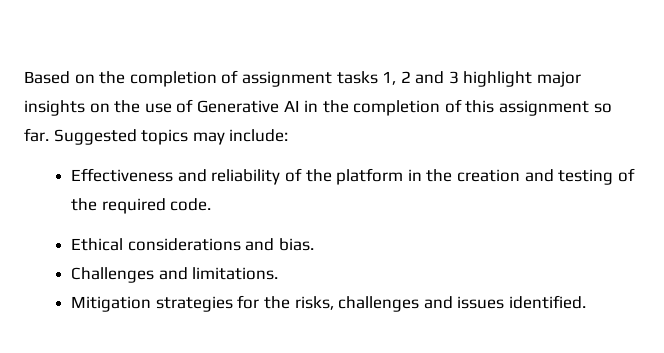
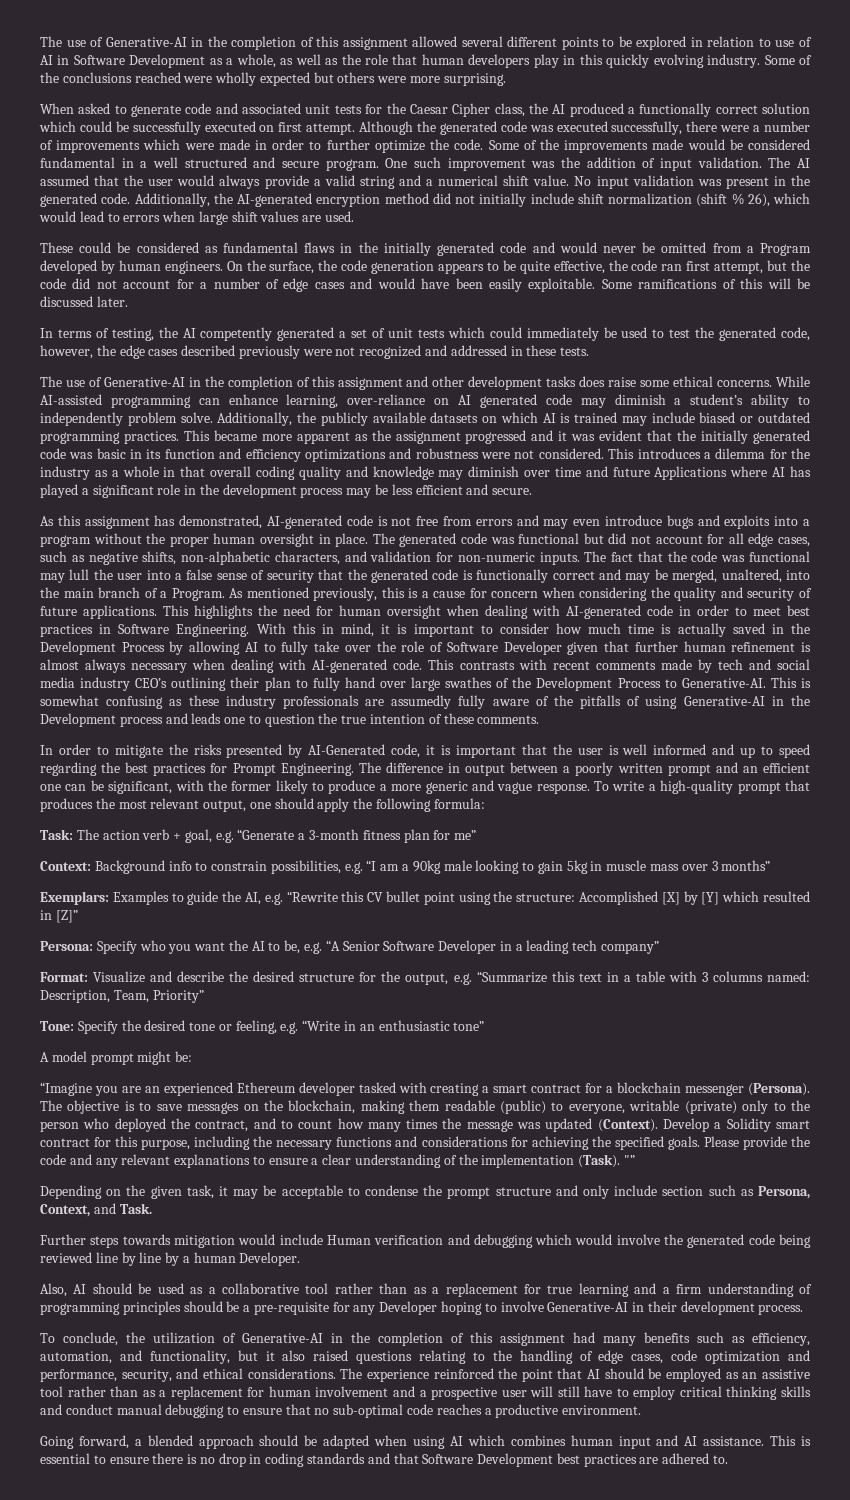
- Based on the completion of assignment tasks 1, 2 and 3 highlight major insights on the use of Generative AI in the completion of this assignment so far. Suggested topics may include:
- Effectiveness and reliability of the platform in the creation and testing of the required code.
- Ethical considerations and bias.
- Challenges and limitations.
- Mitigation strategies for the risks, challenges and issues identified.
+ The use of Generative-AI in the completion of this assignment allowed several different points to be explored in relation to use of AI in Software Development as a whole, as well as the role that human developers play in this quickly evolving industry. Some of the conclusions reached were wholly expected but others were more surprising.
+ When asked to generate code and associated unit tests for the Caesar Cipher class, the AI produced a functionally correct solution which could be successfully executed on first attempt. Although the generated code was executed successfully, there were a number of improvements which were made in order to further optimize the code. Some of the improvements made would be considered fundamental in a well structured and secure program. One such improvement was the addition of input validation. The AI assumed that the user would always provide a valid string and a numerical shift value. No input validation was present in the generated code. Additionally, the AI-generated encryption method did not initially include shift normalization (shift % 26), which would lead to errors when large shift values are used.
+ These could be considered as fundamental flaws in the initially generated code and would never be omitted from a Program developed by human engineers. On the surface, the code generation appears to be quite effective, the code ran first attempt, but the code did not account for a number of edge cases and would have been easily exploitable. Some ramifications of this will be discussed later.
+ In terms of testing, the AI competently generated a set of unit tests which could immediately be used to test the generated code, however, the edge cases described previously were not recognized and addressed in these tests.
+ The use of Generative-AI in the completion of this assignment and other development tasks does raise some ethical concerns. While AI-assisted programming can enhance learning, over-reliance on AI generated code may diminish a student’s ability to independently problem solve. Additionally, the publicly available datasets on which AI is trained may include biased or outdated programming practices. This became more apparent as the assignment progressed and it was evident that the initially generated code was basic in its function and efficiency optimizations and robustness were not considered. This introduces a dilemma for the industry as a whole in that overall coding quality and knowledge may diminish over time and future Applications where AI has played a significant role in the development process may be less efficient and secure.
+ As this assignment has demonstrated, AI-generated code is not free from errors and may even introduce bugs and exploits into a program without the proper human oversight in place. The generated code was functional but did not account for all edge cases, such as negative shifts, non-alphabetic characters, and validation for non-numeric inputs. The fact that the code was functional may lull the user into a false sense of security that the generated code is functionally correct and may be merged, unaltered, into the main branch of a Program. As mentioned previously, this is a cause for concern when considering the quality and security of future applications. This highlights the need for human oversight when dealing with AI-generated code in order to meet best practices in Software Engineering. With this in mind, it is important to consider how much time is actually saved in the Development Process by allowing AI to fully take over the role of Software Developer given that further human refinement is almost always necessary when dealing with AI-generated code. This contrasts with recent comments made by tech and social media industry CEO’s outlining their plan to fully hand over large swathes of the Development Process to Generative-AI. This is somewhat confusing as these industry professionals are assumedly fully aware of the pitfalls of using Generative-AI in the Development process and leads one to question the true intention of these comments.
+ In order to mitigate the risks presented by AI-Generated code, it is important that the user is well informed and up to speed regarding the best practices for Prompt Engineering. The difference in output between a poorly written prompt and an efficient one can be significant, with the former likely to produce a more generic and vague response. To write a high-quality prompt that produces the most relevant output, one should apply the following formula:
+ Task: The action verb + goal, e.g. “Generate a 3-month fitness plan for me”
+ Context: Background info to constrain possibilities, e.g. “I am a 90kg male looking to gain 5kg in muscle mass over 3 months”
+ Exemplars: Examples to guide the AI, e.g. “Rewrite this CV bullet point using the structure: Accomplished [X] by [Y] which resulted in [Z]”
+ Persona: Specify who you want the AI to be, e.g. “A Senior Software Developer in a leading tech company”
+ Format: Visualize and describe the desired structure for the output, e.g. “Summarize this text in a table with 3 columns named: Description, Team, Priority”
+ Tone: Specify the desired tone or feeling, e.g. “Write in an enthusiastic tone”
+ A model prompt might be:
+ “Imagine you are an experienced Ethereum developer tasked with creating a smart contract for a blockchain messenger (Persona). The objective is to save messages on the blockchain, making them readable (public) to everyone, writable (private) only to the person who deployed the contract, and to count how many times the message was updated (Context). Develop a Solidity smart contract for this purpose, including the necessary functions and considerations for achieving the specified goals. Please provide the code and any relevant explanations to ensure a clear understanding of the implementation (Task). "”
+ Depending on the given task, it may be acceptable to condense the prompt structure and only include section such as Persona, Context, and Task.
+ Further steps towards mitigation would include Human verification and debugging which would involve the generated code being reviewed line by line by a human Developer.
+ Also, AI should be used as a collaborative tool rather than as a replacement for true learning and a firm understanding of programming principles should be a pre-requisite for any Developer hoping to involve Generative-AI in their development process.
+ To conclude, the utilization of Generative-AI in the completion of this assignment had many benefits such as efficiency, automation, and functionality, but it also raised questions relating to the handling of edge cases, code optimization and performance, security, and ethical considerations. The experience reinforced the point that AI should be employed as an assistive tool rather than as a replacement for human involvement and a prospective user will still have to employ critical thinking skills and conduct manual debugging to ensure that no sub-optimal code reaches a productive environment.
+ Going forward, a blended approach should be adapted when using AI which combines human input and AI assistance. This is essential to ensure there is no drop in coding standards and that Software Development best practices are adhered to.

